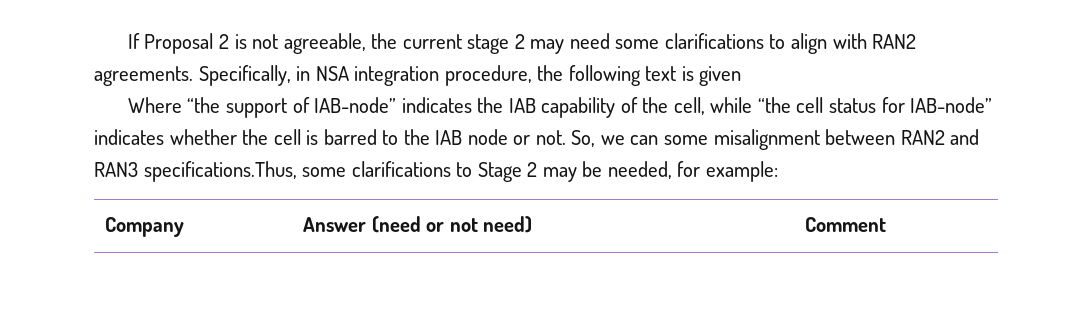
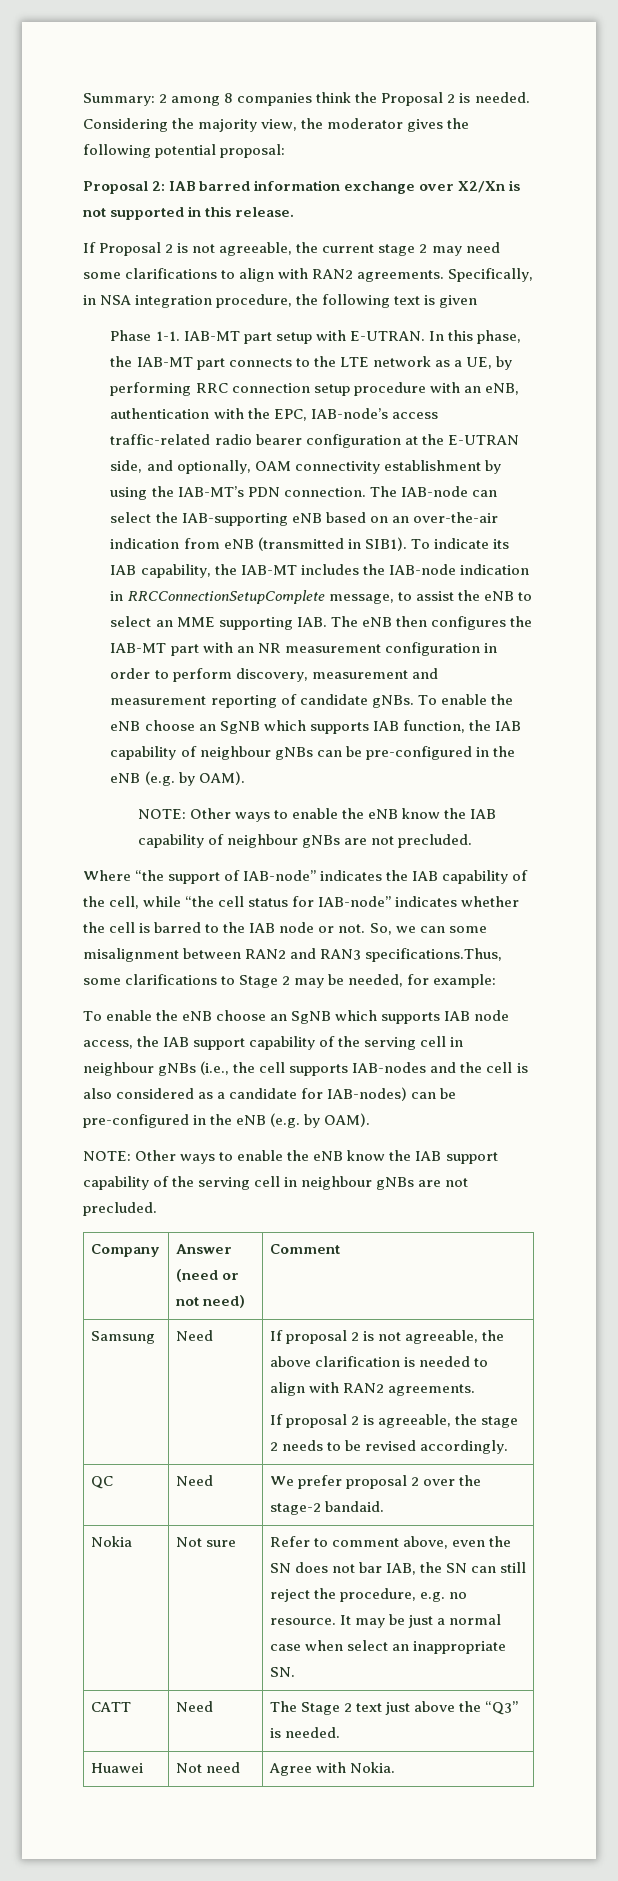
+ Summary: 2 among 8 companies think the Proposal 2 is needed. Considering the majority view, the moderator gives the following potential proposal:
+ Proposal 2: IAB barred information exchange over X2/Xn is not supported in this release.
+ Phase 1-1. IAB-MT part setup with E-UTRAN. In this phase, the IAB-MT part connects to the LTE network as a UE, by performing RRC connection setup procedure with an eNB, authentication with the EPC, IAB-node’s access traffic-related radio bearer configuration at the E-UTRAN side, and optionally, OAM connectivity establishment by using the IAB-MT’s PDN connection. The IAB-node can select the IAB-supporting eNB based on an over-the-air indication from eNB (transmitted in SIB1). To indicate its IAB capability, the IAB-MT includes the IAB-node indication in RRCConnectionSetupComplete message, to assist the eNB to select an MME supporting IAB. The eNB then configures the IAB-MT part with an NR measurement configuration in order to perform discovery, measurement and measurement reporting of candidate gNBs. To enable the eNB choose an SgNB which supports IAB function, the IAB capability of neighbour gNBs can be pre-configured in the eNB (e.g. by OAM).
+ NOTE: Other ways to enable the eNB know the IAB capability of neighbour gNBs are not precluded.
+ To enable the eNB choose an SgNB which supports IAB node access, the IAB support capability of the serving cell in neighbour gNBs (i.e., the cell supports IAB-nodes and the cell is also considered as a candidate for IAB-nodes) can be pre-configured in the eNB (e.g. by OAM).
+ NOTE: Other ways to enable the eNB know the IAB support capability of the serving cell in neighbour gNBs are not precluded.
+ Samsung | Need | If proposal 2 is not agreeable, the above clarification is needed to align with RAN2 agreements.
+ If proposal 2 is agreeable, the stage 2 needs to be revised accordingly.
+ QC | Need | We prefer proposal 2 over the stage-2 bandaid.
+ Nokia | Not sure | Refer to comment above, even the SN does not bar IAB, the SN can still reject the procedure, e.g. no resource. It may be just a normal case when select an inappropriate SN.
+ CATT | Need | The Stage 2 text just above the “Q3” is needed.
+ Huawei | Not need | Agree with Nokia.

